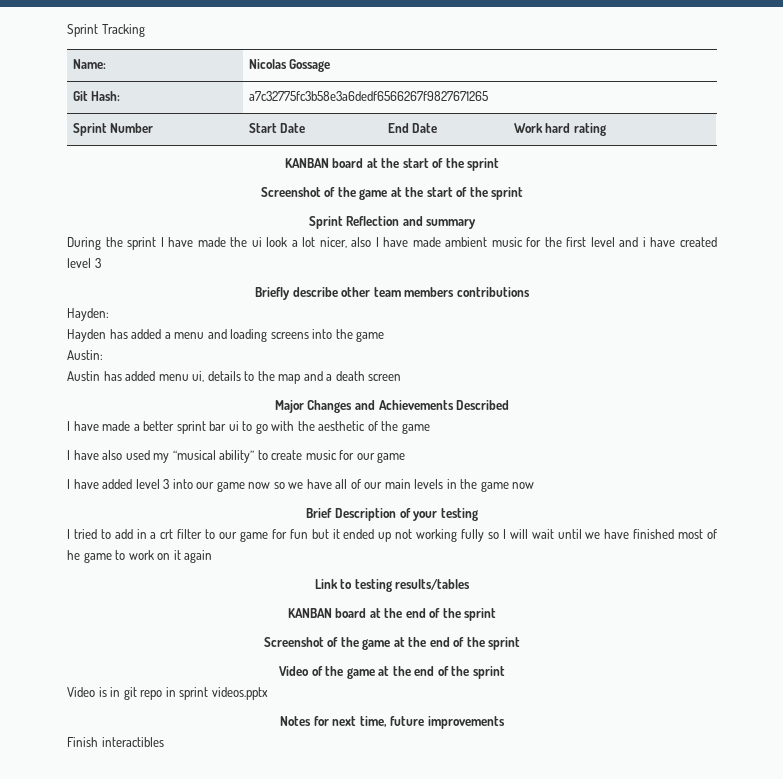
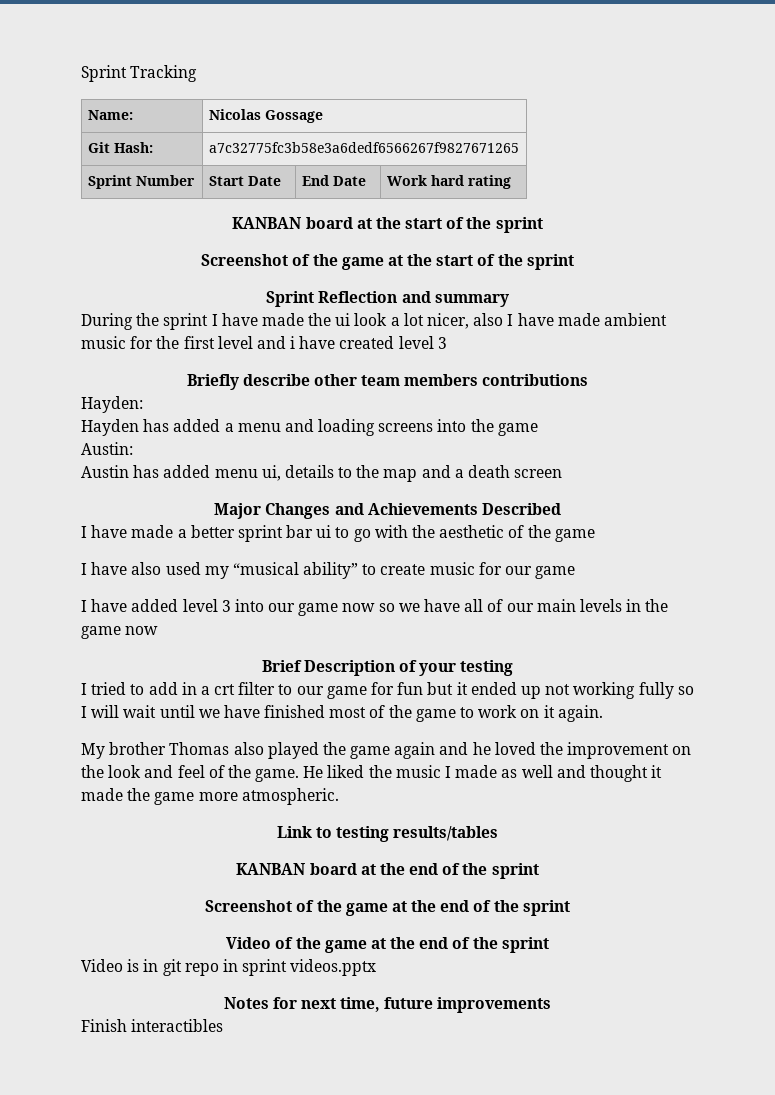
- I tried to add in a crt filter to our game for fun but it ended up not working fully so I will wait until we have finished most of he game to work on it again
+ I tried to add in a crt filter to our game for fun but it ended up not working fully so I will wait until we have finished most of the game to work on it again.
+ My brother Thomas also played the game again and he loved the improvement on the look and feel of the game. He liked the music I made as well and thought it made the game more atmospheric.

